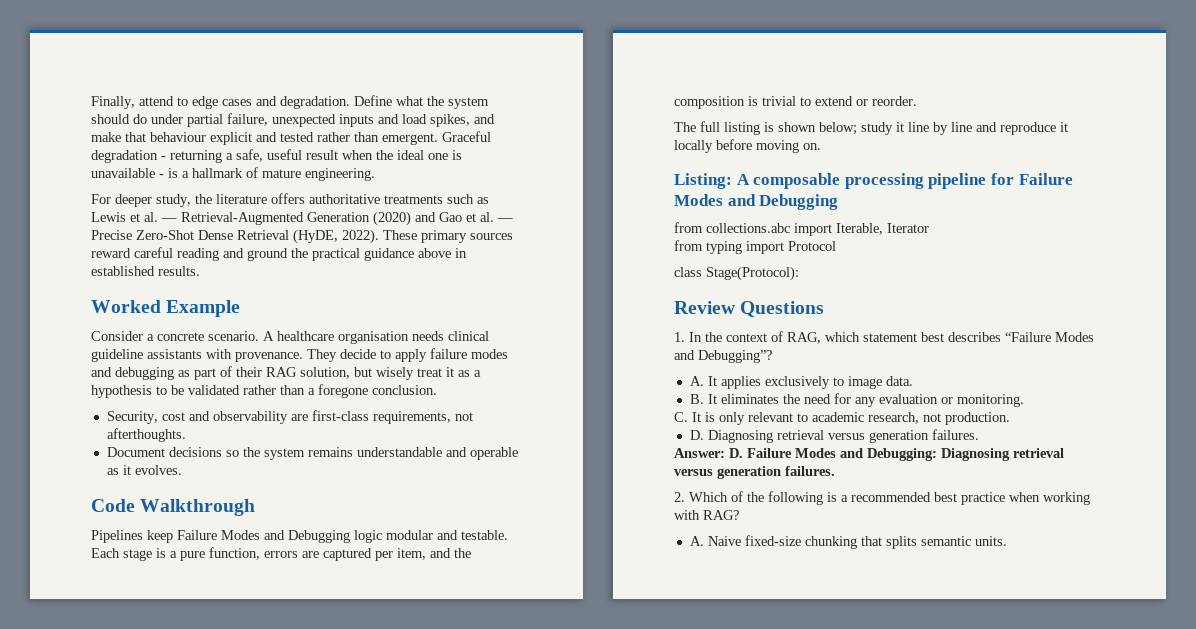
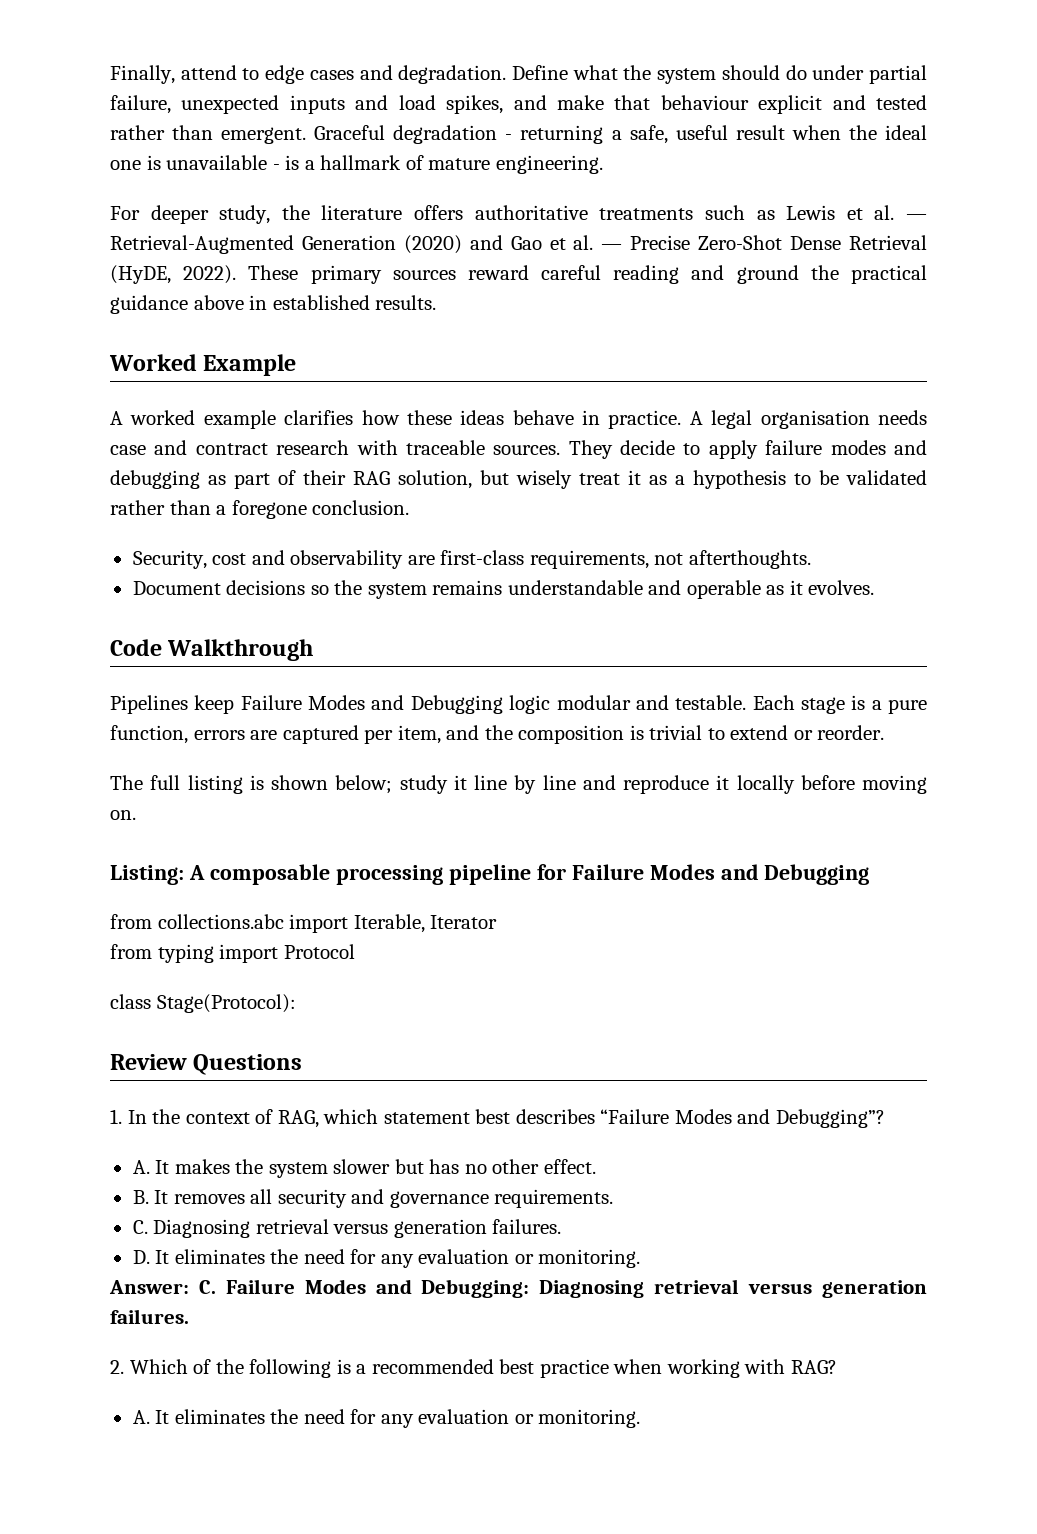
- Consider a concrete scenario. A healthcare organisation needs clinical guideline assistants with provenance.
+ A worked example clarifies how these ideas behave in practice. A legal organisation needs case and contract research with traceable sources.
- A. It applies exclusively to image data.
- B. It eliminates the need for any evaluation or monitoring.
+ A. It makes the system slower but has no other effect.
+ B. It removes all security and governance requirements.
+ C. Diagnosing retrieval versus generation failures.
+ D. It eliminates the need for any evaluation or monitoring.
- C. It is only relevant to academic research, not production.
- D. Diagnosing retrieval versus generation failures.
- Answer: D. Failure Modes and Debugging: Diagnosing retrieval versus generation failures.
+ Answer: C. Failure Modes and Debugging: Diagnosing retrieval versus generation failures.
- A. Naive fixed-size chunking that splits semantic units.
+ A. It eliminates the need for any evaluation or monitoring.

